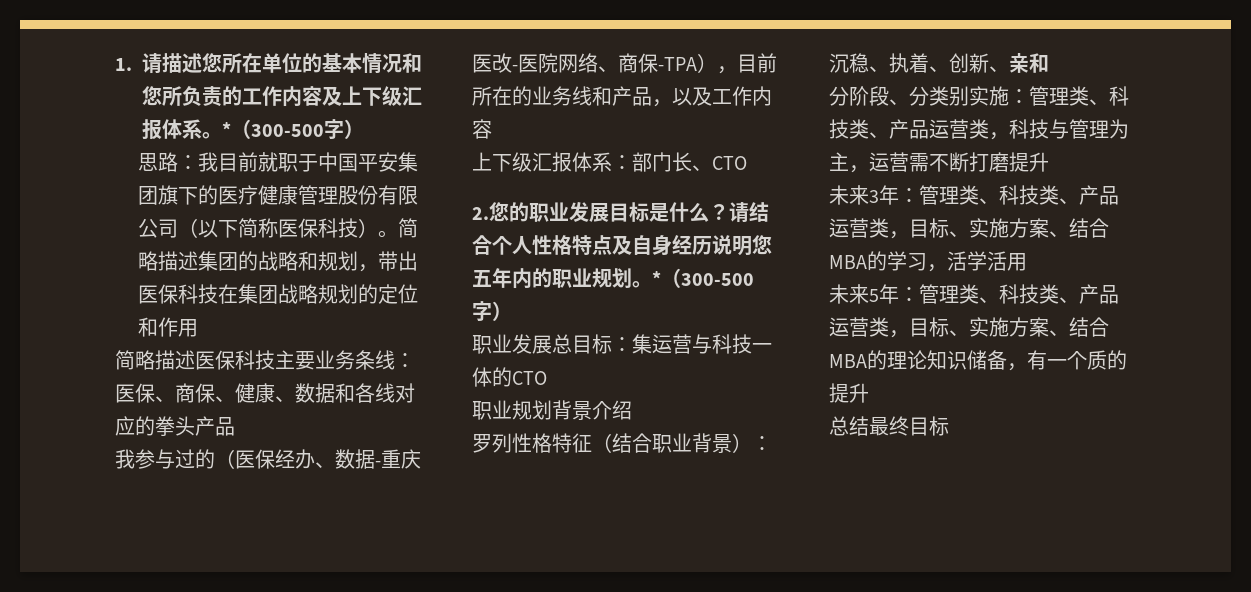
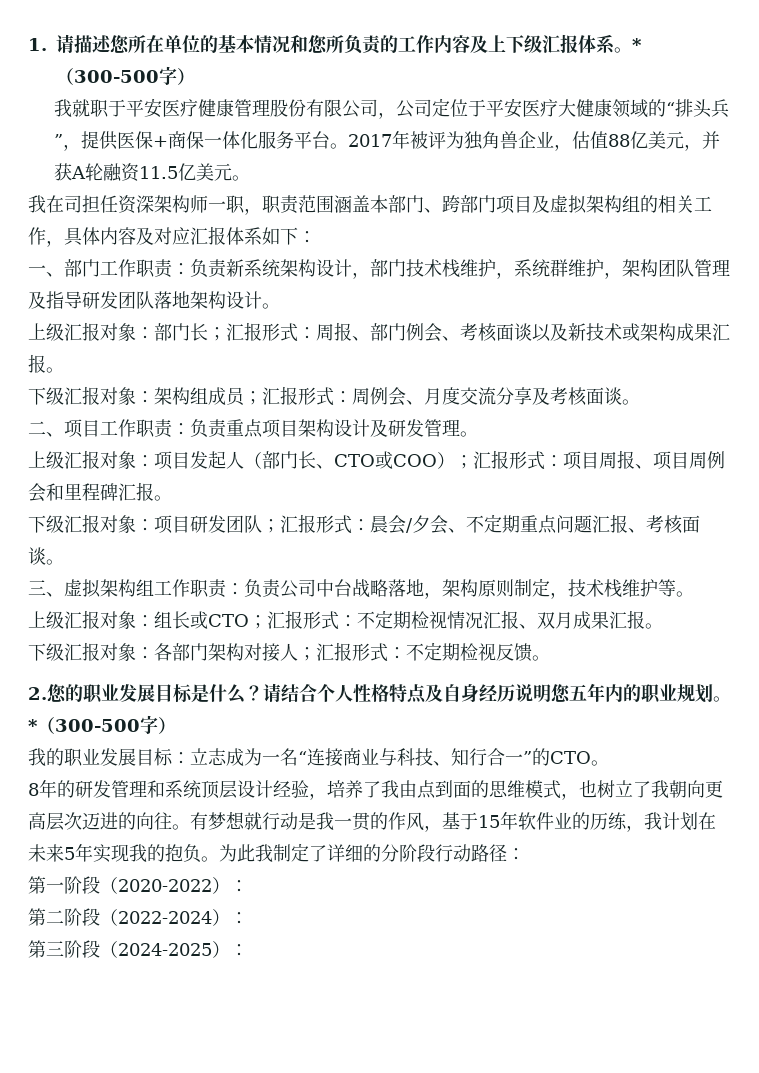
- 思路：我目前就职于中国平安集团旗下的医疗健康管理股份有限公司（以下简称医保科技）。简略描述集团的战略和规划，带出医保科技在集团战略规划的定位和作用
- 简略描述医保科技主要业务条线：医保、商保、健康、数据和各线对应的拳头产品
- 我参与过的（医保经办、数据-重庆医改-医院网络、商保-TPA），目前所在的业务线和产品，以及工作内容
- 上下级汇报体系：部门长、CTO
+ 我就职于平安医疗健康管理股份有限公司，公司定位于平安医疗大健康领域的“排头兵”，提供医保+商保一体化服务平台。2017年被评为独角兽企业，估值88亿美元，并获A轮融资11.5亿美元。
+ 我在司担任资深架构师一职，职责范围涵盖本部门、跨部门项目及虚拟架构组的相关工作，具体内容及对应汇报体系如下：
+ 一、部门工作职责：负责新系统架构设计，部门技术栈维护，系统群维护，架构团队管理及指导研发团队落地架构设计。
+ 上级汇报对象：部门长；汇报形式：周报、部门例会、考核面谈以及新技术或架构成果汇报。
+ 下级汇报对象：架构组成员；汇报形式：周例会、月度交流分享及考核面谈。
+ 二、项目工作职责：负责重点项目架构设计及研发管理。
+ 上级汇报对象：项目发起人（部门长、CTO或COO）；汇报形式：项目周报、项目周例会和里程碑汇报。
+ 下级汇报对象：项目研发团队；汇报形式：晨会/夕会、不定期重点问题汇报、考核面谈。
+ 三、虚拟架构组工作职责：负责公司中台战略落地，架构原则制定，技术栈维护等。
+ 上级汇报对象：组长或CTO；汇报形式：不定期检视情况汇报、双月成果汇报。
+ 下级汇报对象：各部门架构对接人；汇报形式：不定期检视反馈。
- 职业发展总目标：集运营与科技一体的CTO
- 职业规划背景介绍
- 罗列性格特征（结合职业背景）：沉稳、执着、创新、亲和
- 分阶段、分类别实施：管理类、科技类、产品运营类，科技与管理为主，运营需不断打磨提升
- 未来3年：管理类、科技类、产品运营类，目标、实施方案、结合MBA的学习，活学活用
- 未来5年：管理类、科技类、产品运营类，目标、实施方案、结合MBA的理论知识储备，有一个质的提升
- 总结最终目标
+ 我的职业发展目标：立志成为一名“连接商业与科技、知行合一”的CTO。
+ 8年的研发管理和系统顶层设计经验，培养了我由点到面的思维模式，也树立了我朝向更高层次迈进的向往。有梦想就行动是我一贯的作风，基于15年软件业的历练，我计划在未来5年实现我的抱负。为此我制定了详细的分阶段行动路径：
+ 第一阶段（2020-2022）：
+ 第二阶段（2022-2024）：
+ 第三阶段（2024-2025）：

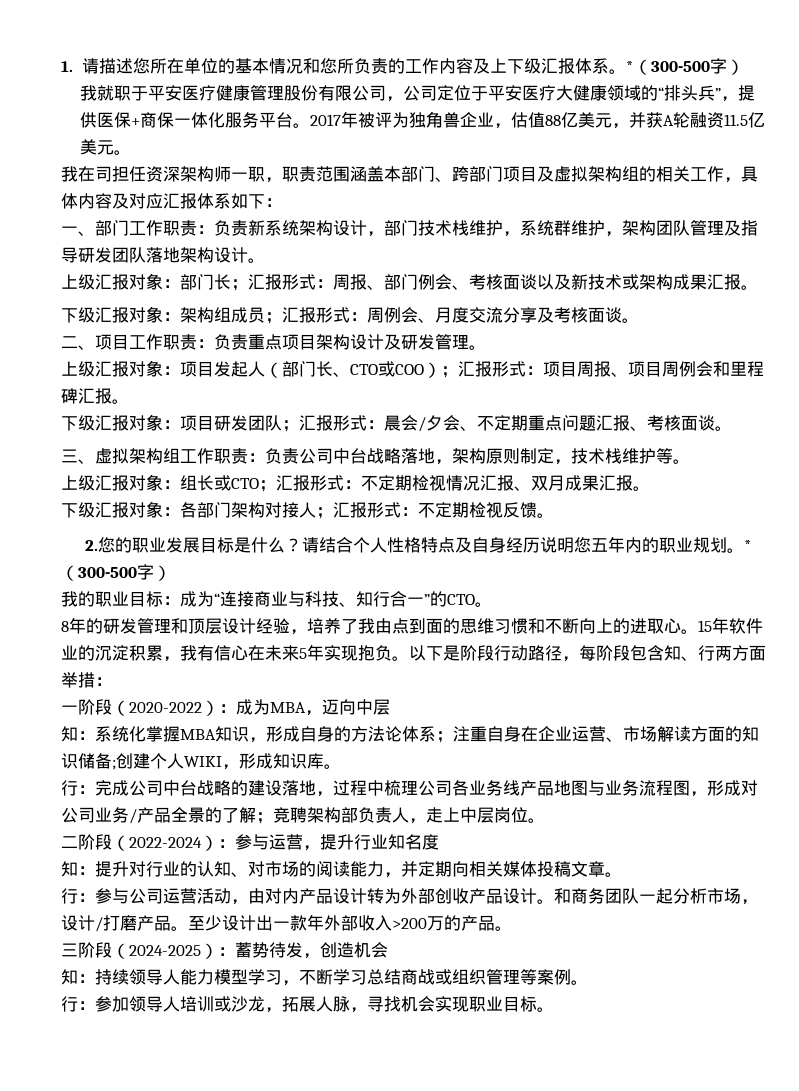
- 我的职业发展目标：立志成为一名“连接商业与科技、知行合一”的CTO。
+ 我的职业目标：成为“连接商业与科技、知行合一”的CTO。
- 8年的研发管理和系统顶层设计经验，培养了我由点到面的思维模式，也树立了我朝向更高层次迈进的向往。有梦想就行动是我一贯的作风，基于15年软件业的历练，我计划在未来5年实现我的抱负。为此我制定了详细的分阶段行动路径：
- 第一阶段（2020-2022）：
- 第二阶段（2022-2024）：
- 第三阶段（2024-2025）：
+ 8年的研发管理和顶层设计经验，培养了我由点到面的思维习惯和不断向上的进取心。15年软件业的沉淀积累，我有信心在未来5年实现抱负。以下是阶段行动路径，每阶段包含知、行两方面举措：
+ 一阶段（2020-2022）：成为MBA，迈向中层
+ 知：系统化掌握MBA知识，形成自身的方法论体系；注重自身在企业运营、市场解读方面的知识储备;创建个人WIKI，形成知识库。
+ 行：完成公司中台战略的建设落地，过程中梳理公司各业务线产品地图与业务流程图，形成对公司业务/产品全景的了解；竞聘架构部负责人，走上中层岗位。
+ 二阶段（2022-2024）：参与运营，提升行业知名度
+ 知：提升对行业的认知、对市场的阅读能力，并定期向相关媒体投稿文章。
+ 行：参与公司运营活动，由对内产品设计转为外部创收产品设计。和商务团队一起分析市场，设计/打磨产品。至少设计出一款年外部收入>200万的产品。
+ 三阶段（2024-2025）：蓄势待发，创造机会
+ 知：持续领导人能力模型学习，不断学习总结商战或组织管理等案例。
+ 行：参加领导人培训或沙龙，拓展人脉，寻找机会实现职业目标。

